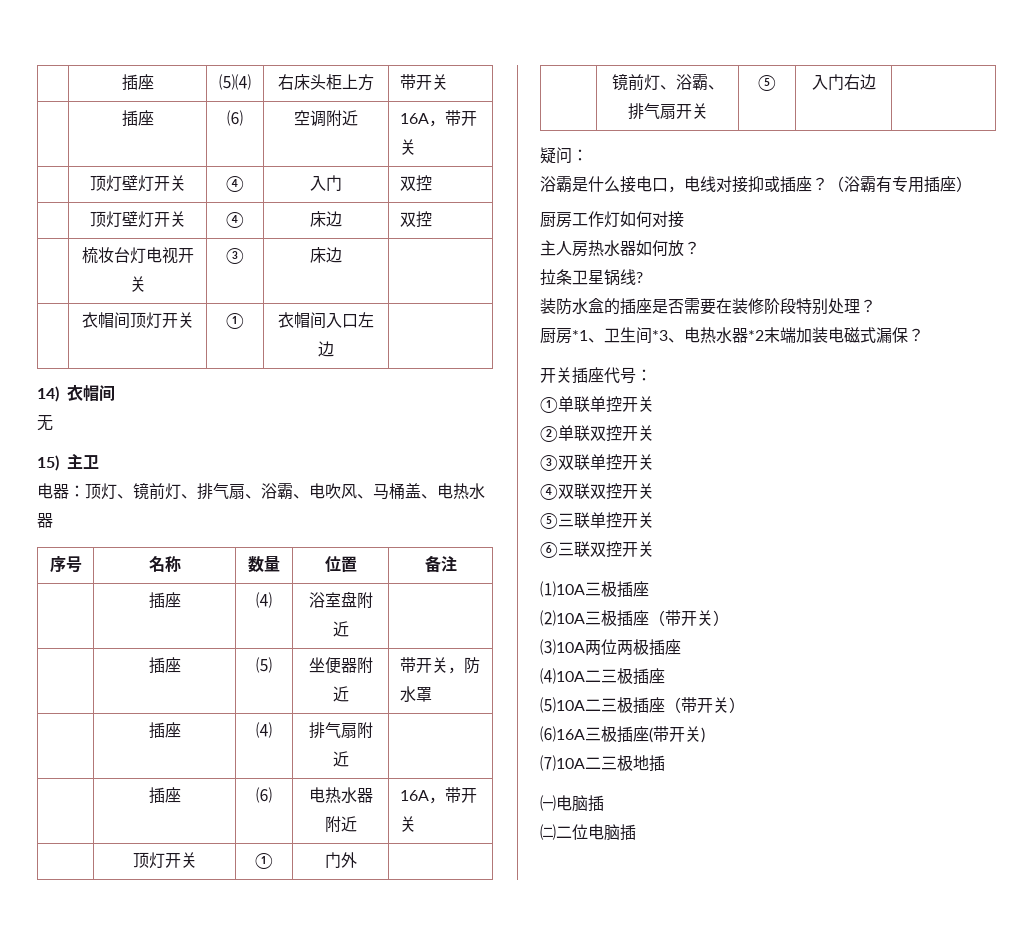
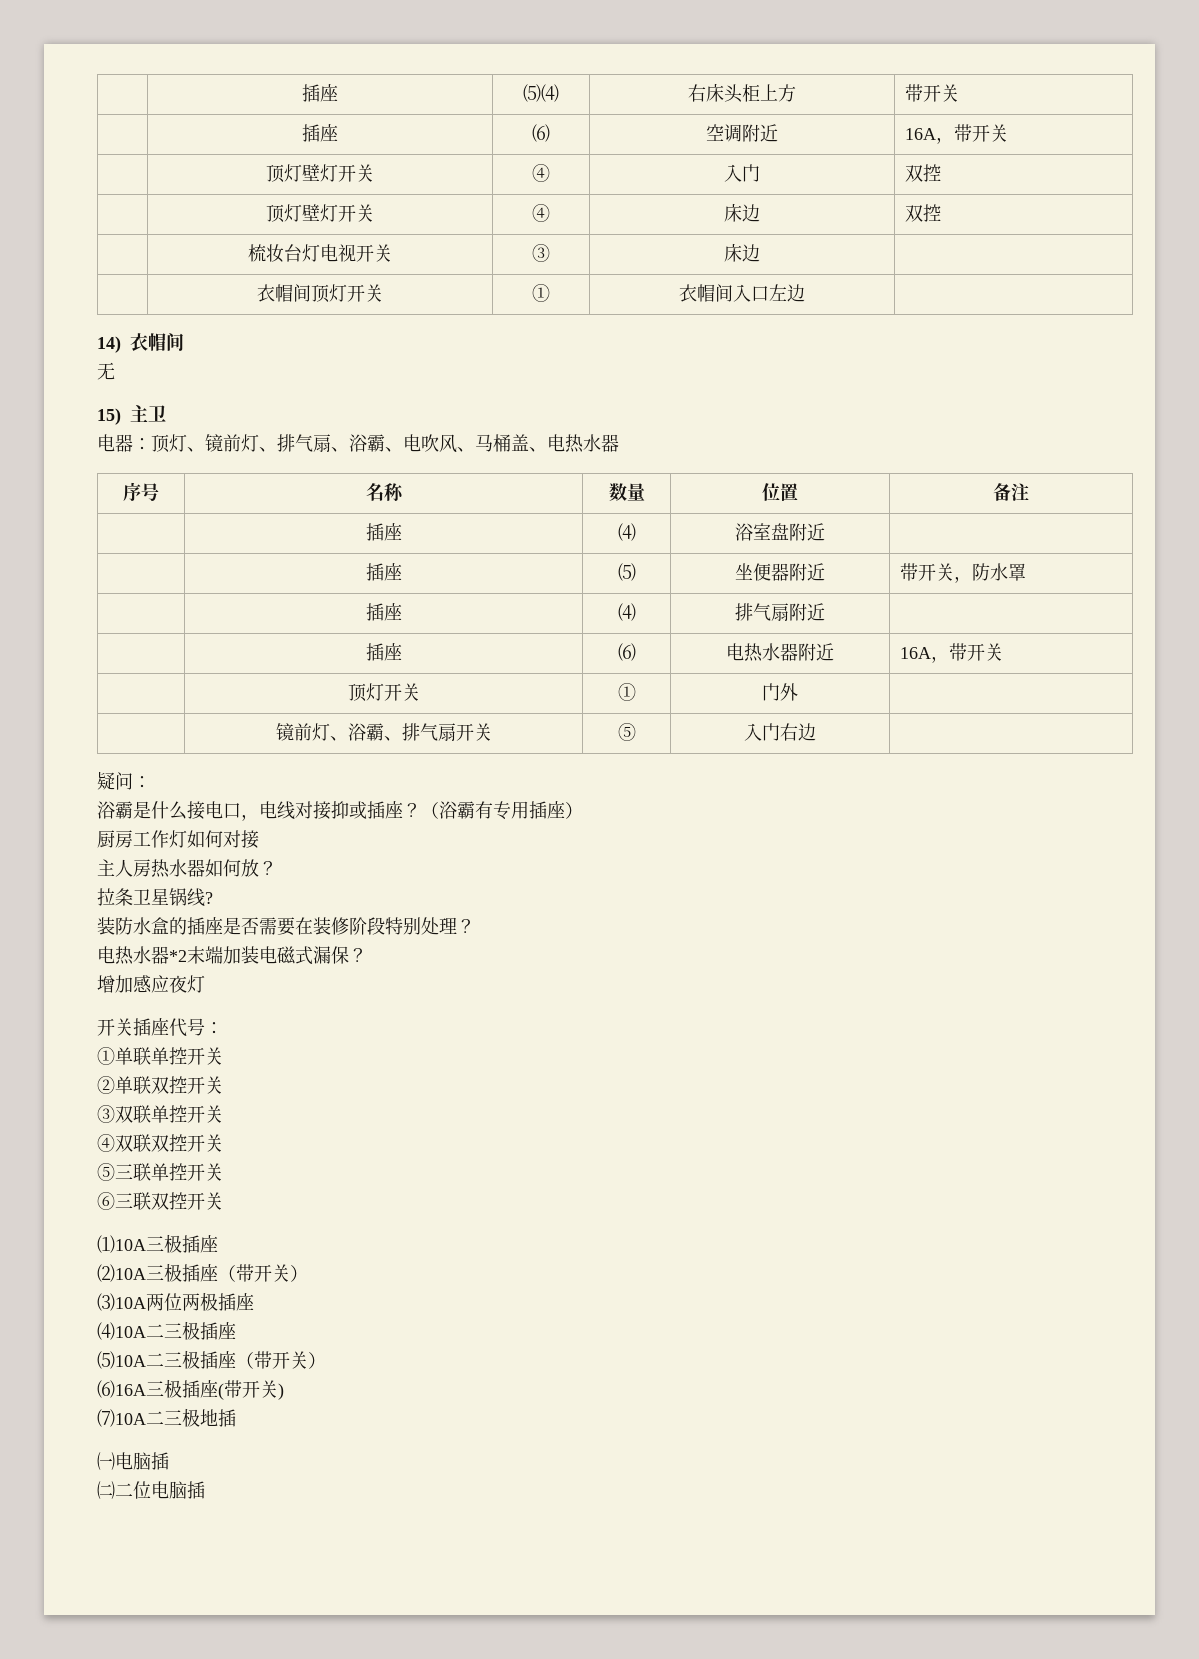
- 厨房*1、卫生间*3、电热水器*2末端加装电磁式漏保？
+ 电热水器*2末端加装电磁式漏保？
+ 增加感应夜灯

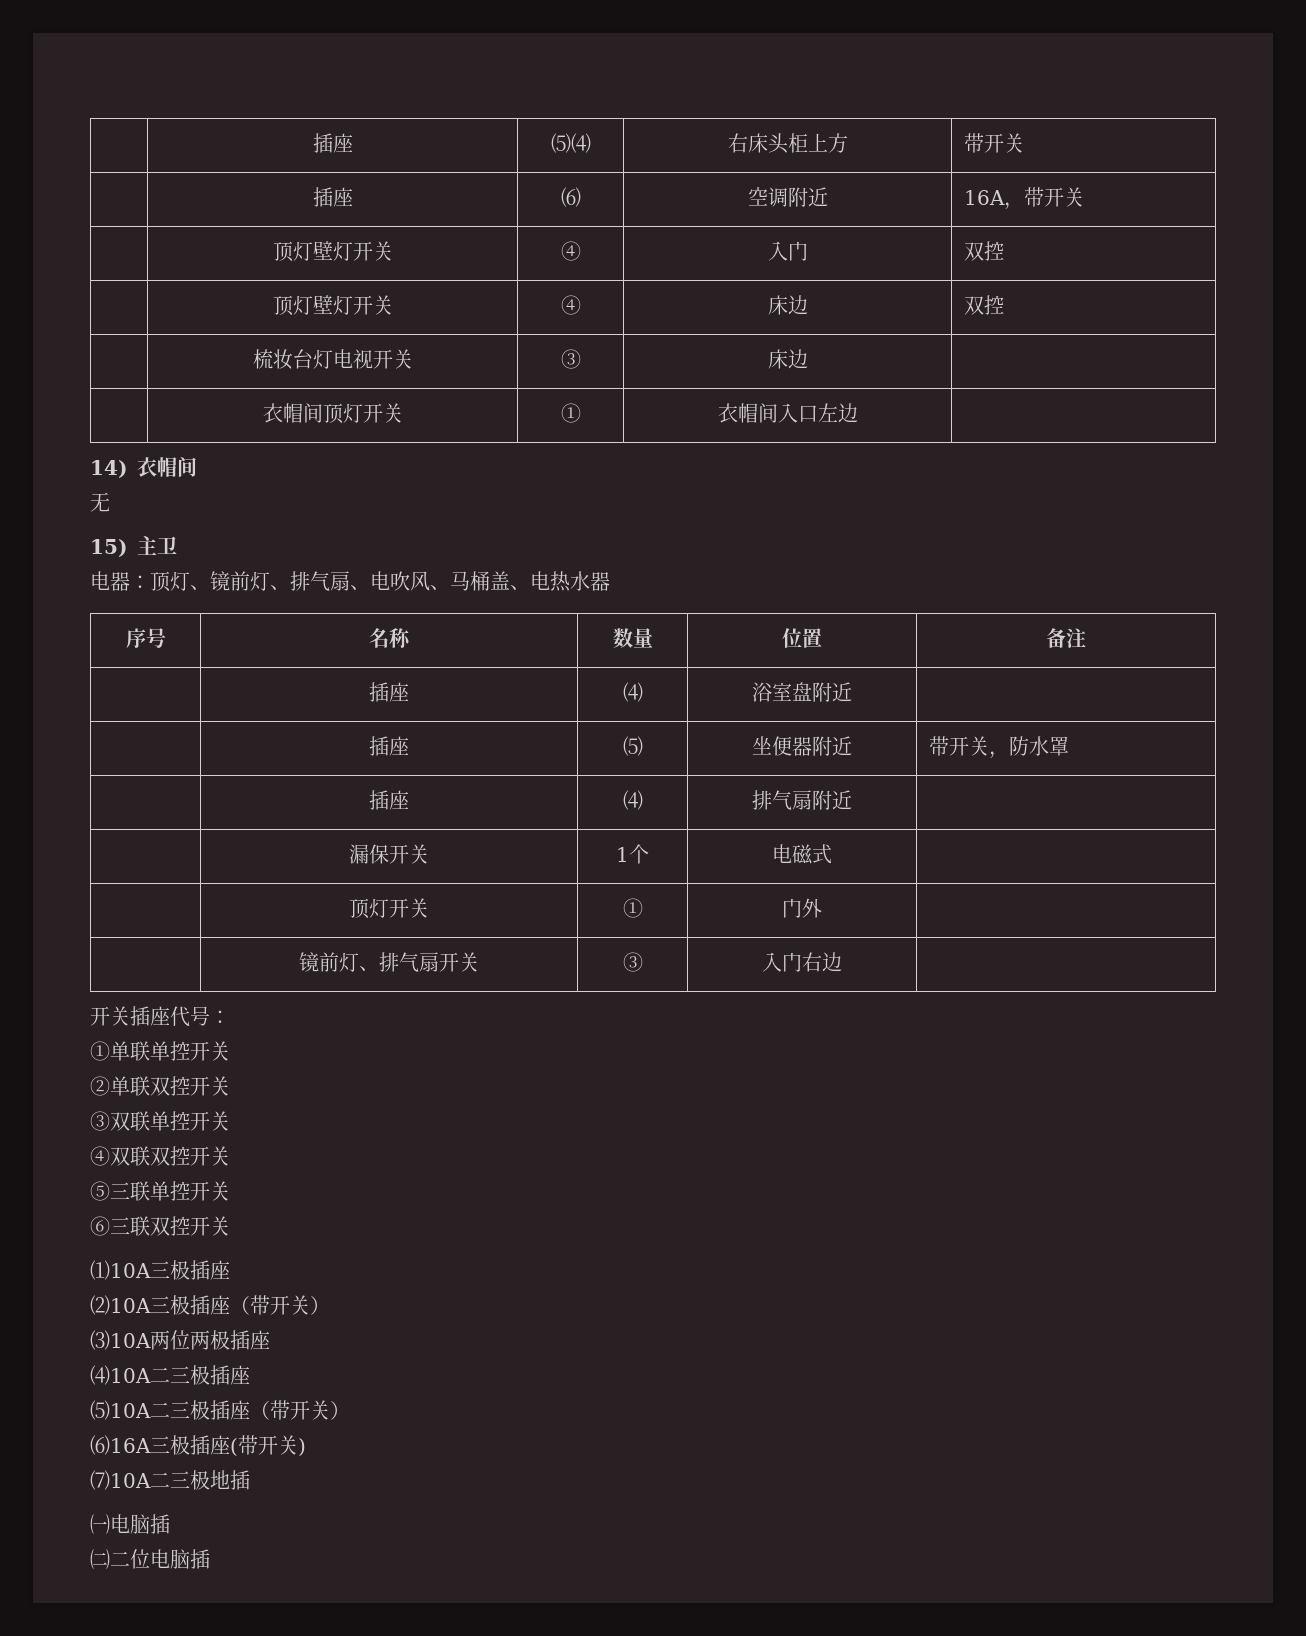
- 电器：顶灯、镜前灯、排气扇、浴霸、电吹风、马桶盖、电热水器
+ 电器：顶灯、镜前灯、排气扇、电吹风、马桶盖、电热水器
- | 插座 | ⑹ | 电热水器附近 | 16A，带开关
+ | 漏保开关 | 1个 | 电磁式 |
- | 镜前灯、浴霸、排气扇开关 | ⑤ | 入门右边 |
+ | 镜前灯、排气扇开关 | ③ | 入门右边 |
- 疑问：
- 浴霸是什么接电口，电线对接抑或插座？（浴霸有专用插座）
- 厨房工作灯如何对接
- 主人房热水器如何放？
- 拉条卫星锅线?
- 装防水盒的插座是否需要在装修阶段特别处理？
- 电热水器*2末端加装电磁式漏保？
- 增加感应夜灯

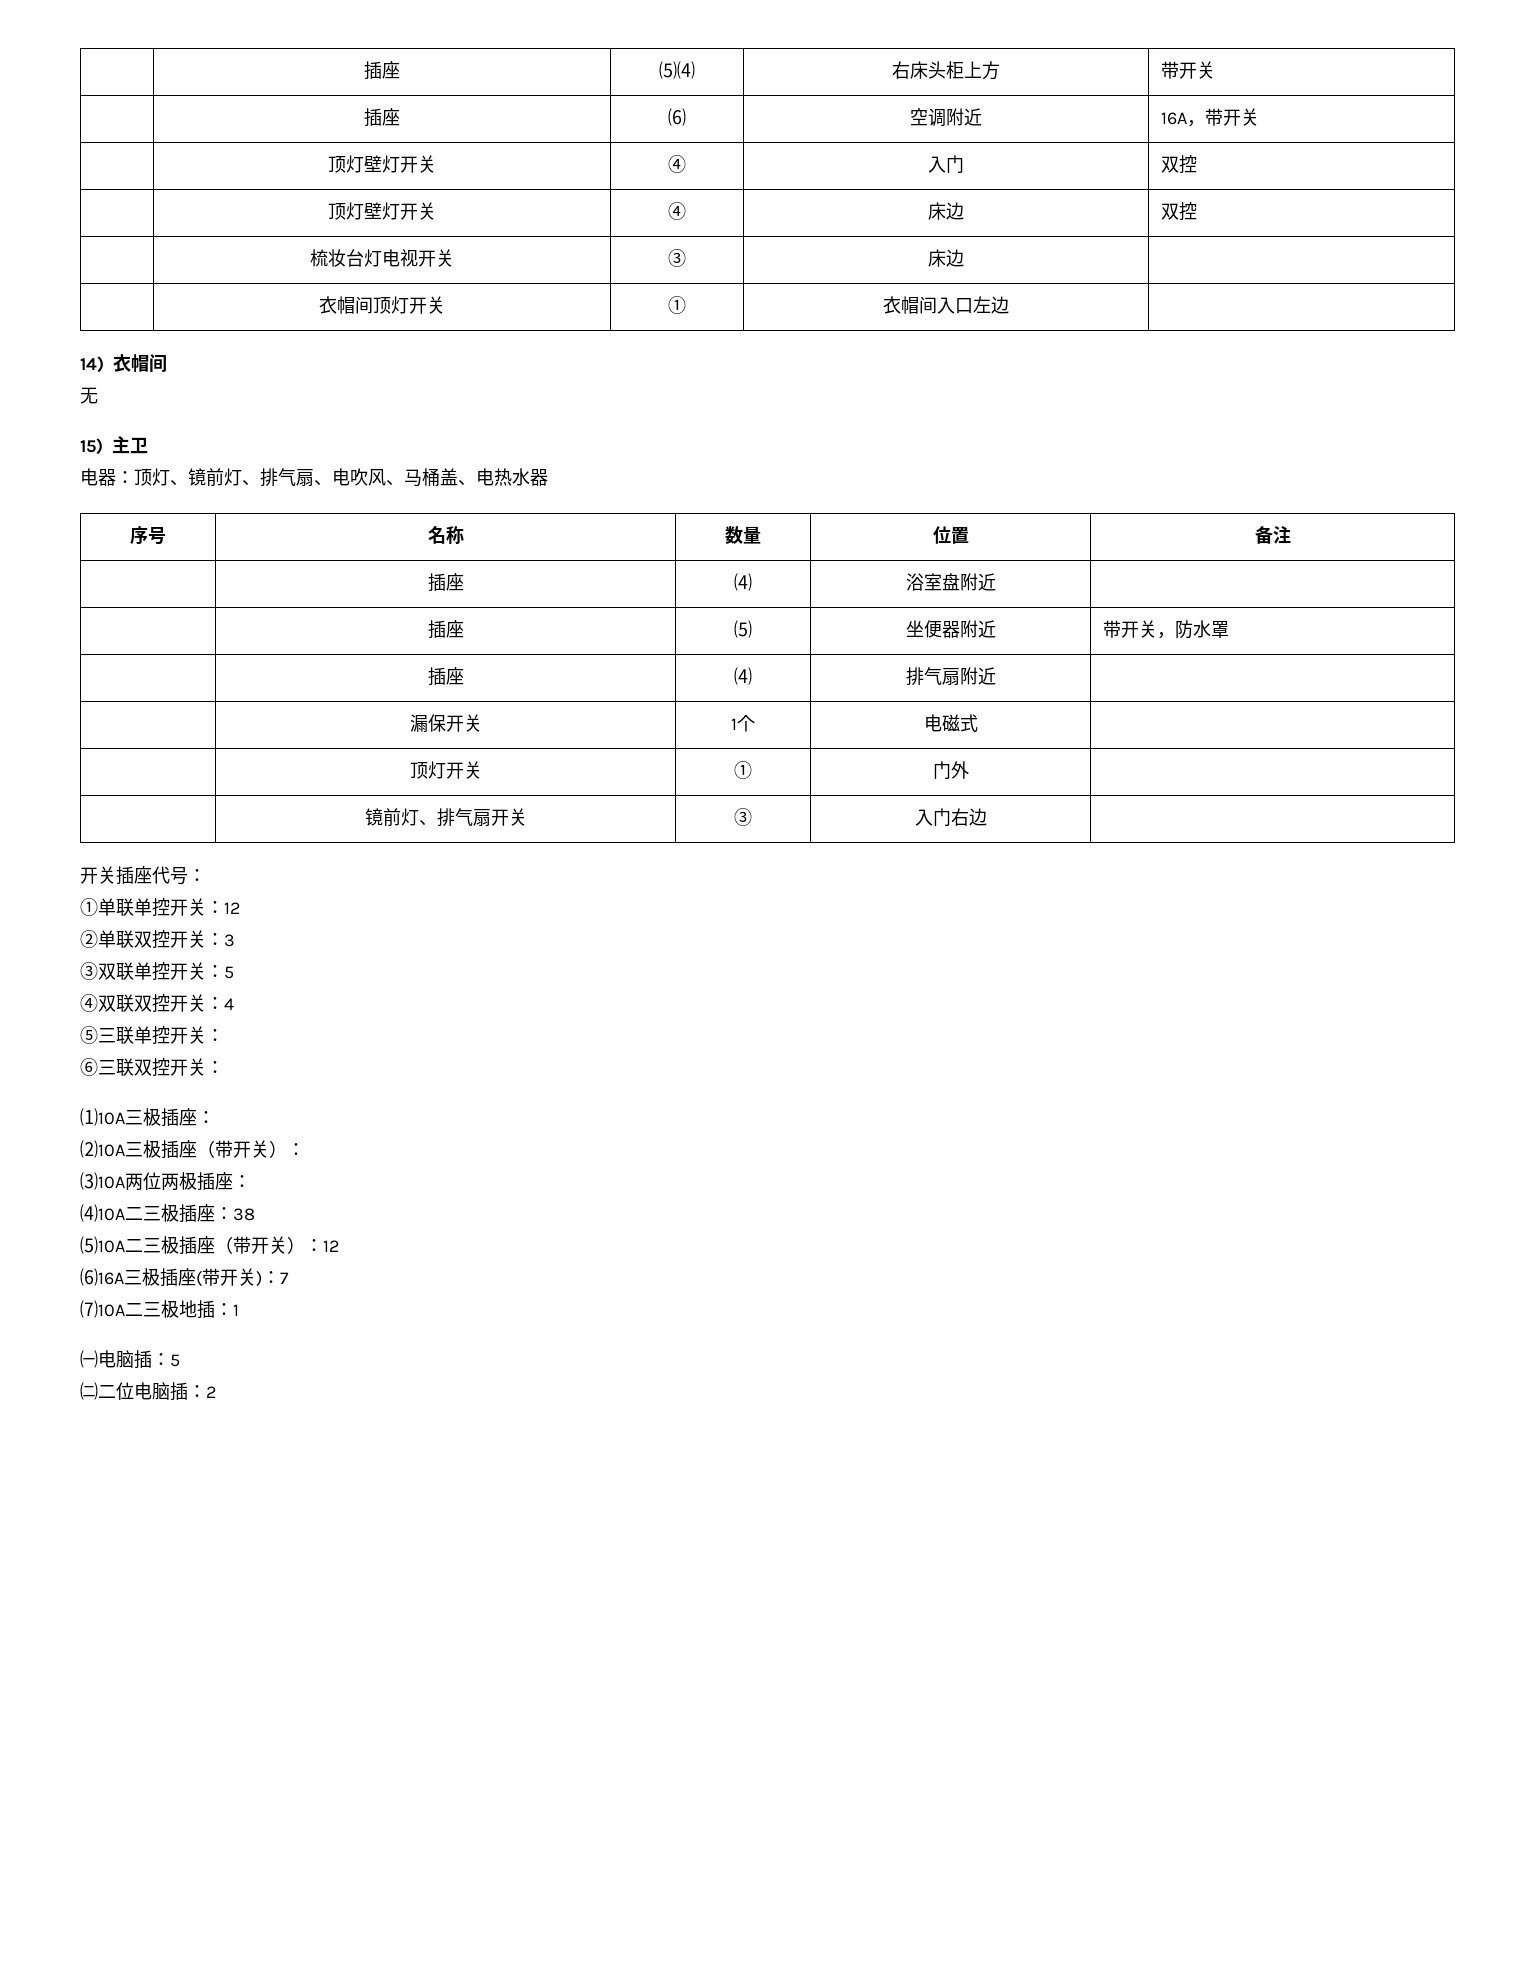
- ①单联单控开关
+ ①单联单控开关：12
- ②单联双控开关
+ ②单联双控开关：3
- ③双联单控开关
+ ③双联单控开关：5
- ④双联双控开关
+ ④双联双控开关：4
- ⑤三联单控开关
+ ⑤三联单控开关：
- ⑥三联双控开关
+ ⑥三联双控开关：
- ⑴10A三极插座
+ ⑴10A三极插座：
- ⑵10A三极插座（带开关）
+ ⑵10A三极插座（带开关）：
- ⑶10A两位两极插座
+ ⑶10A两位两极插座：
- ⑷10A二三极插座
+ ⑷10A二三极插座：38
- ⑸10A二三极插座（带开关）
+ ⑸10A二三极插座（带开关）：12
- ⑹16A三极插座(带开关)
+ ⑹16A三极插座(带开关)：7
- ⑺10A二三极地插
+ ⑺10A二三极地插：1
- ㈠电脑插
+ ㈠电脑插：5
- ㈡二位电脑插
+ ㈡二位电脑插：2

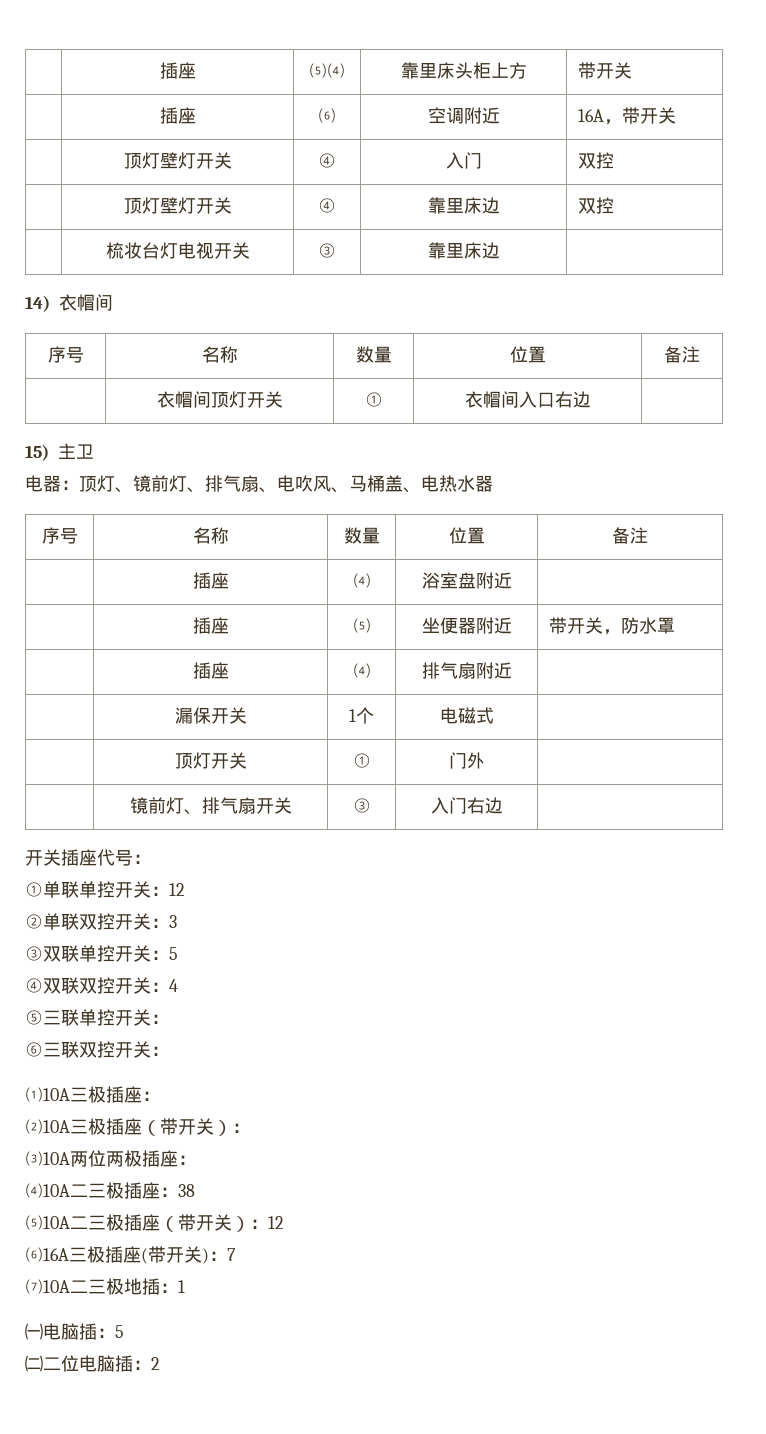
- | 插座 | ⑸⑷ | 右床头柜上方 | 带开关
+ | 插座 | ⑸⑷ | 靠里床头柜上方 | 带开关
- | 顶灯壁灯开关 | ④ | 床边 | 双控
+ | 顶灯壁灯开关 | ④ | 靠里床边 | 双控
- | 梳妆台灯电视开关 | ③ | 床边 |
+ | 梳妆台灯电视开关 | ③ | 靠里床边 |
+ 14)衣帽间
+ 序号 | 名称 | 数量 | 位置 | 备注
- | 衣帽间顶灯开关 | ① | 衣帽间入口左边 |
- 14)衣帽间
- 无
+ | 衣帽间顶灯开关 | ① | 衣帽间入口右边 |

